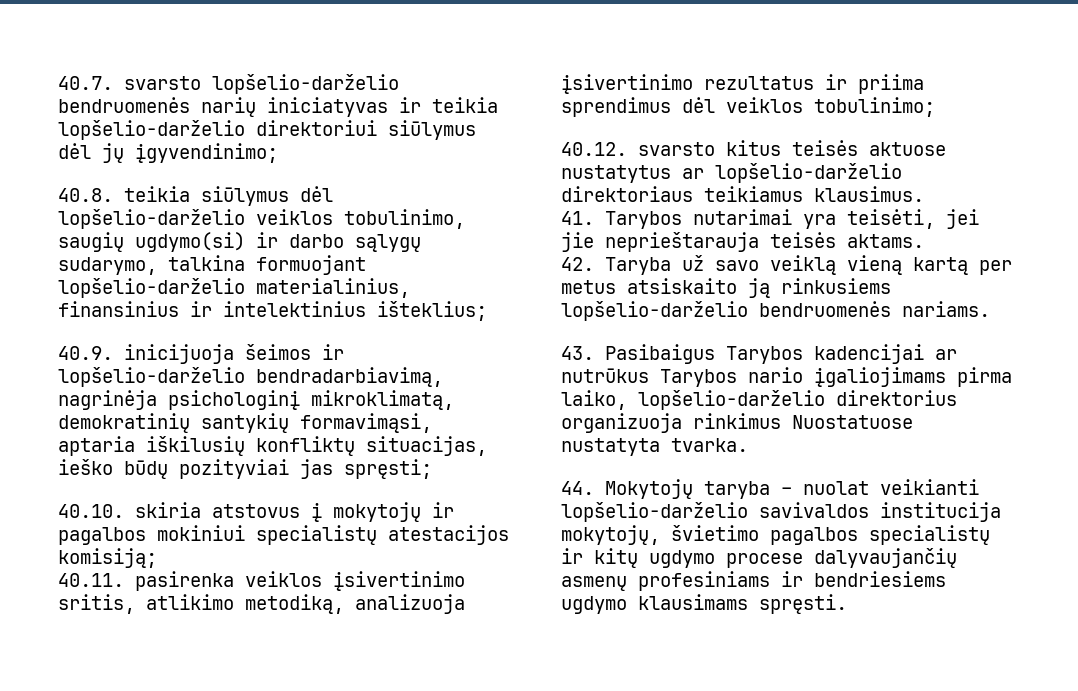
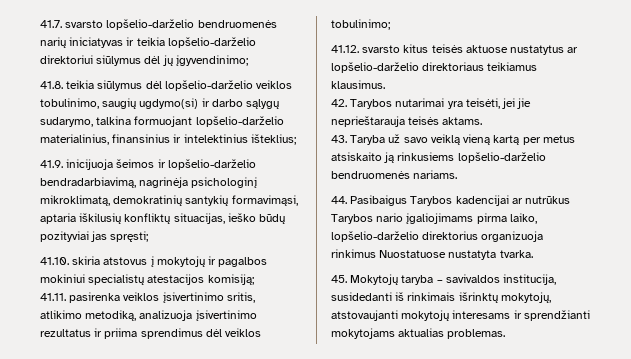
- 40.7. svarsto lopšelio-darželio bendruomenės narių iniciatyvas ir teikia lopšelio-darželio direktoriui siūlymus dėl jų įgyvendinimo;
+ 41.7. svarsto lopšelio-darželio bendruomenės narių iniciatyvas ir teikia lopšelio-darželio direktoriui siūlymus dėl jų įgyvendinimo;
- 40.8. teikia siūlymus dėl lopšelio-darželio veiklos tobulinimo, saugių ugdymo(si) ir darbo sąlygų sudarymo, talkina formuojant lopšelio-darželio materialinius, finansinius ir intelektinius išteklius;
+ 41.8. teikia siūlymus dėl lopšelio-darželio veiklos tobulinimo, saugių ugdymo(si) ir darbo sąlygų sudarymo, talkina formuojant lopšelio-darželio materialinius, finansinius ir intelektinius išteklius;
- 40.9. inicijuoja šeimos ir lopšelio-darželio bendradarbiavimą, nagrinėja psichologinį mikroklimatą, demokratinių santykių formavimąsi, aptaria iškilusių konfliktų situacijas, ieško būdų pozityviai jas spręsti;
+ 41.9. inicijuoja šeimos ir lopšelio-darželio bendradarbiavimą, nagrinėja psichologinį mikroklimatą, demokratinių santykių formavimąsi, aptaria iškilusių konfliktų situacijas, ieško būdų pozityviai jas spręsti;
- 40.10. skiria atstovus į mokytojų ir pagalbos mokiniui specialistų atestacijos komisiją;
+ 41.10. skiria atstovus į mokytojų ir pagalbos mokiniui specialistų atestacijos komisiją;
- 40.11. pasirenka veiklos įsivertinimo sritis, atlikimo metodiką, analizuoja įsivertinimo rezultatus ir priima sprendimus dėl veiklos tobulinimo;
+ 41.11. pasirenka veiklos įsivertinimo sritis, atlikimo metodiką, analizuoja įsivertinimo rezultatus ir priima sprendimus dėl veiklos tobulinimo;
- 40.12. svarsto kitus teisės aktuose nustatytus ar lopšelio-darželio direktoriaus teikiamus klausimus.
+ 41.12. svarsto kitus teisės aktuose nustatytus ar lopšelio-darželio direktoriaus teikiamus klausimus.
- 41. Tarybos nutarimai yra teisėti, jei jie neprieštarauja teisės aktams.
+ 42. Tarybos nutarimai yra teisėti, jei jie neprieštarauja teisės aktams.
- 42. Taryba už savo veiklą vieną kartą per metus atsiskaito ją rinkusiems lopšelio-darželio bendruomenės nariams.
+ 43. Taryba už savo veiklą vieną kartą per metus atsiskaito ją rinkusiems lopšelio-darželio bendruomenės nariams.
- 43. Pasibaigus Tarybos kadencijai ar nutrūkus Tarybos nario įgaliojimams pirma laiko, lopšelio-darželio direktorius organizuoja rinkimus Nuostatuose nustatyta tvarka.
+ 44. Pasibaigus Tarybos kadencijai ar nutrūkus Tarybos nario įgaliojimams pirma laiko, lopšelio-darželio direktorius organizuoja rinkimus Nuostatuose nustatyta tvarka.
- 44. Mokytojų taryba – nuolat veikianti lopšelio-darželio savivaldos institucija mokytojų, švietimo pagalbos specialistų ir kitų ugdymo procese dalyvaujančių asmenų profesiniams ir bendriesiems ugdymo klausimams spręsti.
+ 45. Mokytojų taryba – savivaldos institucija, susidedanti iš rinkimais išrinktų mokytojų, atstovaujanti mokytojų interesams ir sprendžianti mokytojams aktualias problemas.

